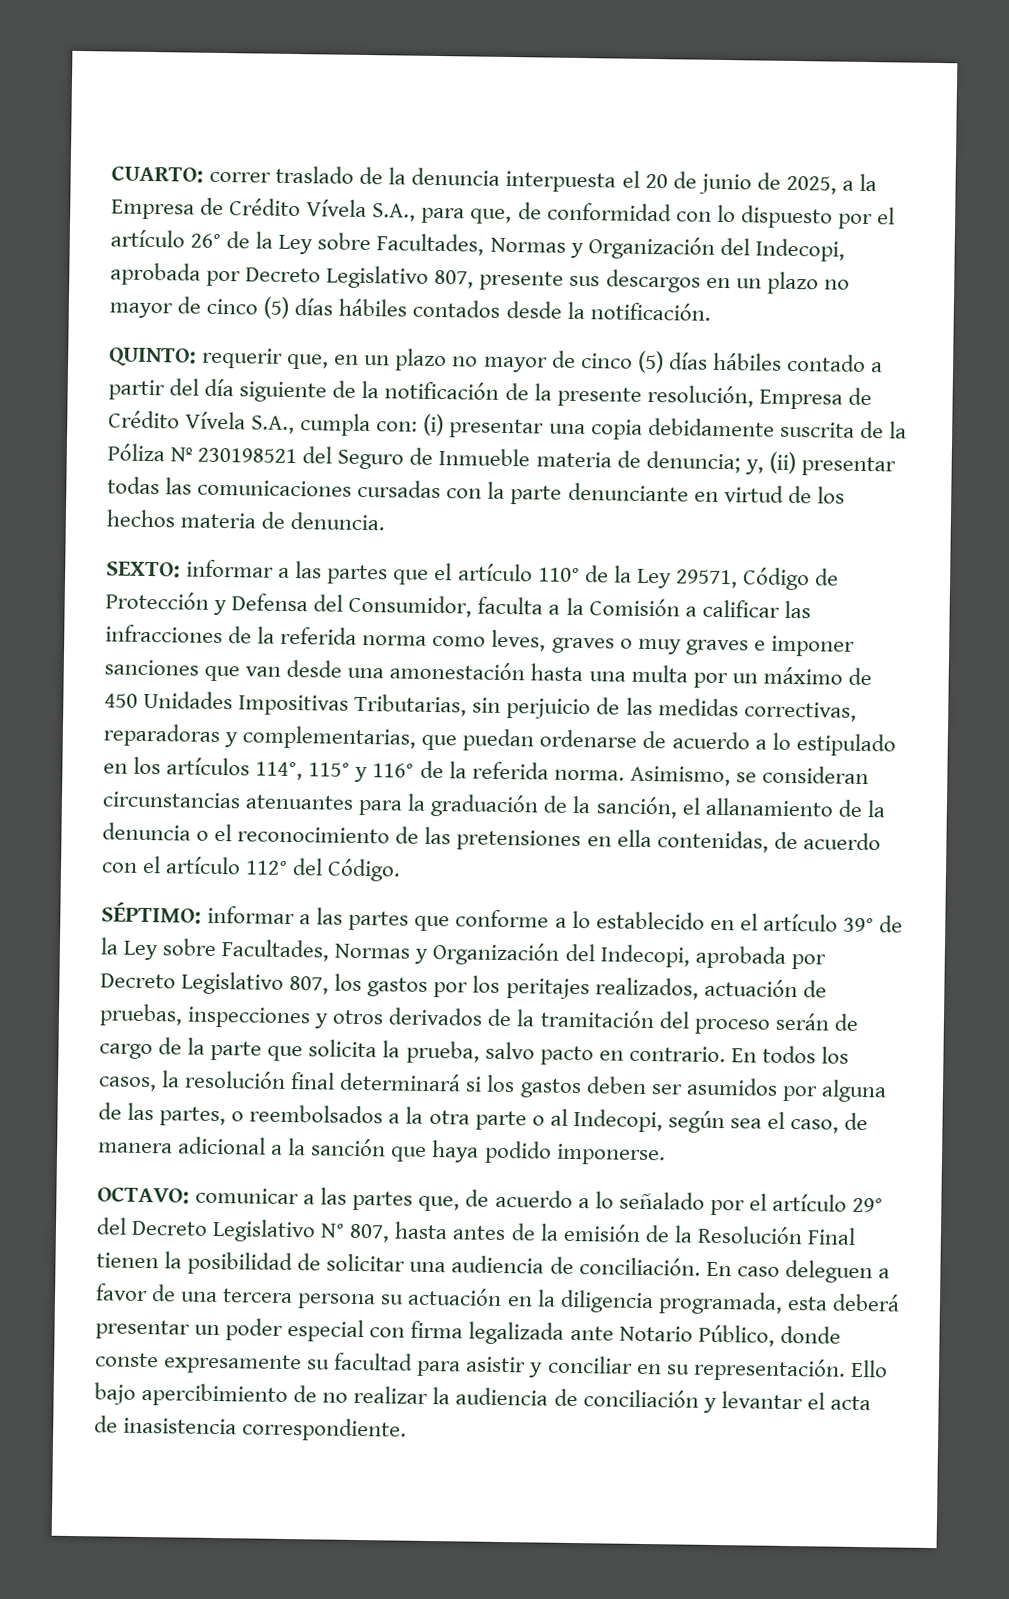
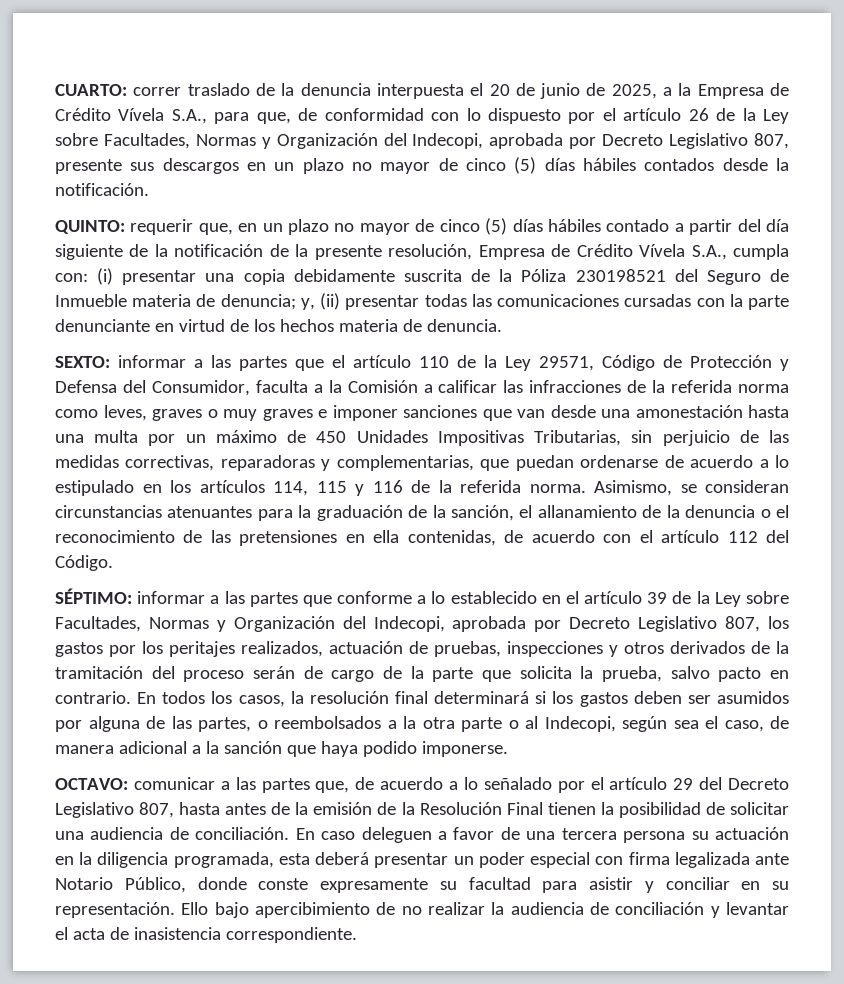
- correr traslado de la denuncia interpuesta el 20 de junio de 2025, a la Empresa de Crédito Vívela S.A., para que, de conformidad con lo dispuesto por el artículo 26° de la Ley sobre Facultades, Normas y Organización del Indecopi, aprobada por Decreto Legislativo 807, presente sus descargos en un plazo no mayor de cinco (5) días hábiles contados desde la notificación.
+ correr traslado de la denuncia interpuesta el 20 de junio de 2025, a la Empresa de Crédito Vívela S.A., para que, de conformidad con lo dispuesto por el artículo 26 de la Ley sobre Facultades, Normas y Organización del Indecopi, aprobada por Decreto Legislativo 807, presente sus descargos en un plazo no mayor de cinco (5) días hábiles contados desde la notificación.
- (i) presentar una copia debidamente suscrita de la Póliza Nº 230198521 del Seguro de Inmueble materia de denuncia;
+ (i) presentar una copia debidamente suscrita de la Póliza 230198521 del Seguro de Inmueble materia de denuncia;
- informar a las partes que el artículo 110° de la Ley 29571, Código de Protección y Defensa del Consumidor, faculta a la Comisión a calificar las infracciones de la referida norma como leves, graves o muy graves e imponer sanciones que van desde una amonestación hasta una multa por un máximo de 450 Unidades Impositivas Tributarias, sin perjuicio de las medidas correctivas, reparadoras y complementarias, que puedan ordenarse de acuerdo a lo estipulado en los artículos 114°, 115° y 116° de la referida norma.
+ informar a las partes que el artículo 110 de la Ley 29571, Código de Protección y Defensa del Consumidor, faculta a la Comisión a calificar las infracciones de la referida norma como leves, graves o muy graves e imponer sanciones que van desde una amonestación hasta una multa por un máximo de 450 Unidades Impositivas Tributarias, sin perjuicio de las medidas correctivas, reparadoras y complementarias, que puedan ordenarse de acuerdo a lo estipulado en los artículos 114, 115 y 116 de la referida norma.
- Asimismo, se consideran circunstancias atenuantes para la graduación de la sanción, el allanamiento de la denuncia o el reconocimiento de las pretensiones en ella contenidas, de acuerdo con el artículo 112° del Código.
+ Asimismo, se consideran circunstancias atenuantes para la graduación de la sanción, el allanamiento de la denuncia o el reconocimiento de las pretensiones en ella contenidas, de acuerdo con el artículo 112 del Código.
- SÉPTIMO: informar a las partes que conforme a lo establecido en el artículo 39° de la Ley sobre Facultades, Normas y Organización del Indecopi, aprobada por Decreto Legislativo 807, los gastos por los peritajes realizados, actuación de pruebas, inspecciones y otros derivados de la tramitación del proceso serán de cargo de la parte que solicita la prueba, salvo pacto en contrario.
+ SÉPTIMO: informar a las partes que conforme a lo establecido en el artículo 39 de la Ley sobre Facultades, Normas y Organización del Indecopi, aprobada por Decreto Legislativo 807, los gastos por los peritajes realizados, actuación de pruebas, inspecciones y otros derivados de la tramitación del proceso serán de cargo de la parte que solicita la prueba, salvo pacto en contrario.
- OCTAVO: comunicar a las partes que, de acuerdo a lo señalado por el artículo 29° del Decreto Legislativo N° 807, hasta antes de la emisión de la Resolución Final tienen la posibilidad de solicitar una audiencia de conciliación.
+ OCTAVO: comunicar a las partes que, de acuerdo a lo señalado por el artículo 29 del Decreto Legislativo 807, hasta antes de la emisión de la Resolución Final tienen la posibilidad de solicitar una audiencia de conciliación.

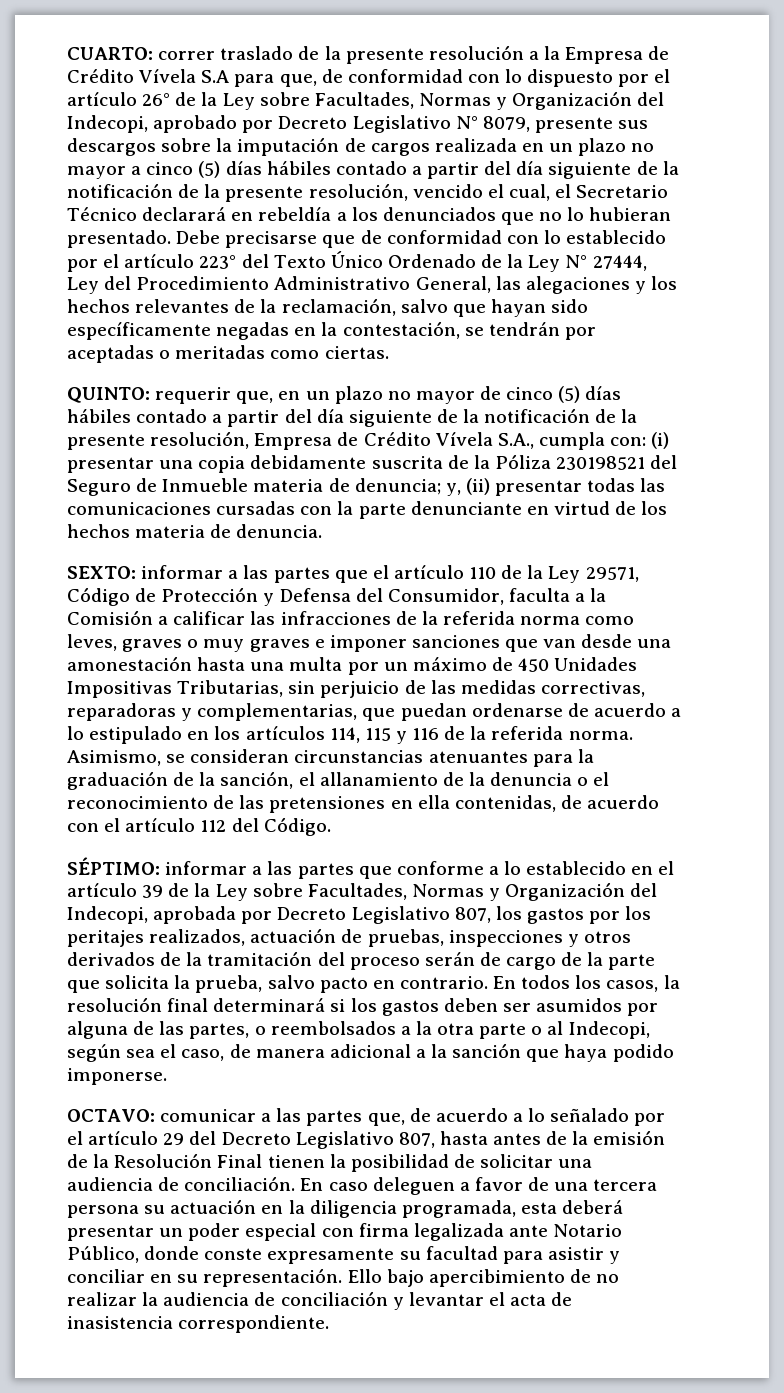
- CUARTO: correr traslado de la denuncia interpuesta el 20 de junio de 2025, a la Empresa de Crédito Vívela S.A., para que, de conformidad con lo dispuesto por el artículo 26 de la Ley sobre Facultades, Normas y Organización del Indecopi, aprobada por Decreto Legislativo 807, presente sus descargos en un plazo no mayor de cinco (5) días hábiles contados desde la notificación.
+ CUARTO: correr traslado de la presente resolución a la Empresa de Crédito Vívela S.A para que, de conformidad con lo dispuesto por el artículo 26° de la Ley sobre Facultades, Normas y Organización del Indecopi, aprobado por Decreto Legislativo N° 8079, presente sus descargos sobre la imputación de cargos realizada en un plazo no mayor a cinco (5) días hábiles contado a partir del día siguiente de la notificación de la presente resolución, vencido el cual, el Secretario Técnico declarará en rebeldía a los denunciados que no lo hubieran presentado. Debe precisarse que de conformidad con lo establecido por el artículo 223° del Texto Único Ordenado de la Ley N° 27444, Ley del Procedimiento Administrativo General, las alegaciones y los hechos relevantes de la reclamación, salvo que hayan sido específicamente negadas en la contestación, se tendrán por aceptadas o meritadas como ciertas.

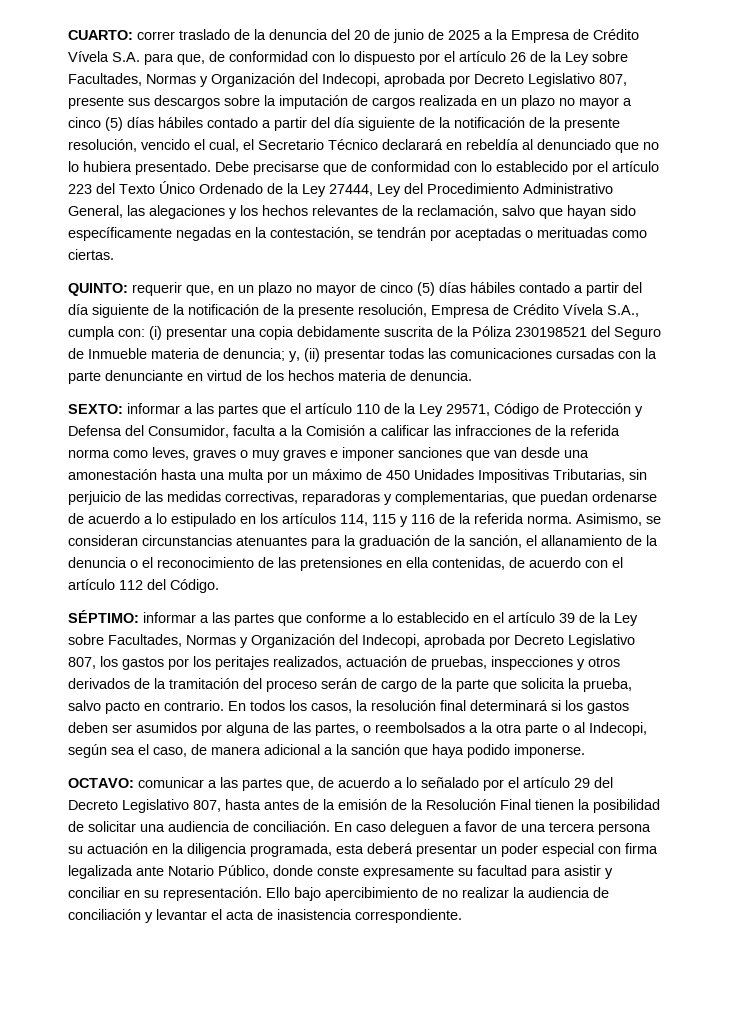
- correr traslado de la presente resolución a la Empresa de Crédito Vívela S.A para que, de conformidad con lo dispuesto por el artículo 26° de la Ley sobre Facultades, Normas y Organización del Indecopi, aprobado por Decreto Legislativo N° 8079, presente sus descargos sobre la imputación de cargos realizada en un plazo no mayor a cinco (5) días hábiles contado a partir del día siguiente de la notificación de la presente resolución, vencido el cual, el Secretario Técnico declarará en rebeldía a los denunciados que no lo hubieran presentado.
+ correr traslado de la denuncia del 20 de junio de 2025 a la Empresa de Crédito Vívela S.A. para que, de conformidad con lo dispuesto por el artículo 26 de la Ley sobre Facultades, Normas y Organización del Indecopi, aprobada por Decreto Legislativo 807, presente sus descargos sobre la imputación de cargos realizada en un plazo no mayor a cinco (5) días hábiles contado a partir del día siguiente de la notificación de la presente resolución, vencido el cual, el Secretario Técnico declarará en rebeldía al denunciado que no lo hubiera presentado.
- Debe precisarse que de conformidad con lo establecido por el artículo 223° del Texto Único Ordenado de la Ley N° 27444, Ley del Procedimiento Administrativo General, las alegaciones y los hechos relevantes de la reclamación, salvo que hayan sido específicamente negadas en la contestación, se tendrán por aceptadas o meritadas como ciertas.
+ Debe precisarse que de conformidad con lo establecido por el artículo 223 del Texto Único Ordenado de la Ley 27444, Ley del Procedimiento Administrativo General, las alegaciones y los hechos relevantes de la reclamación, salvo que hayan sido específicamente negadas en la contestación, se tendrán por aceptadas o merituadas como ciertas.

